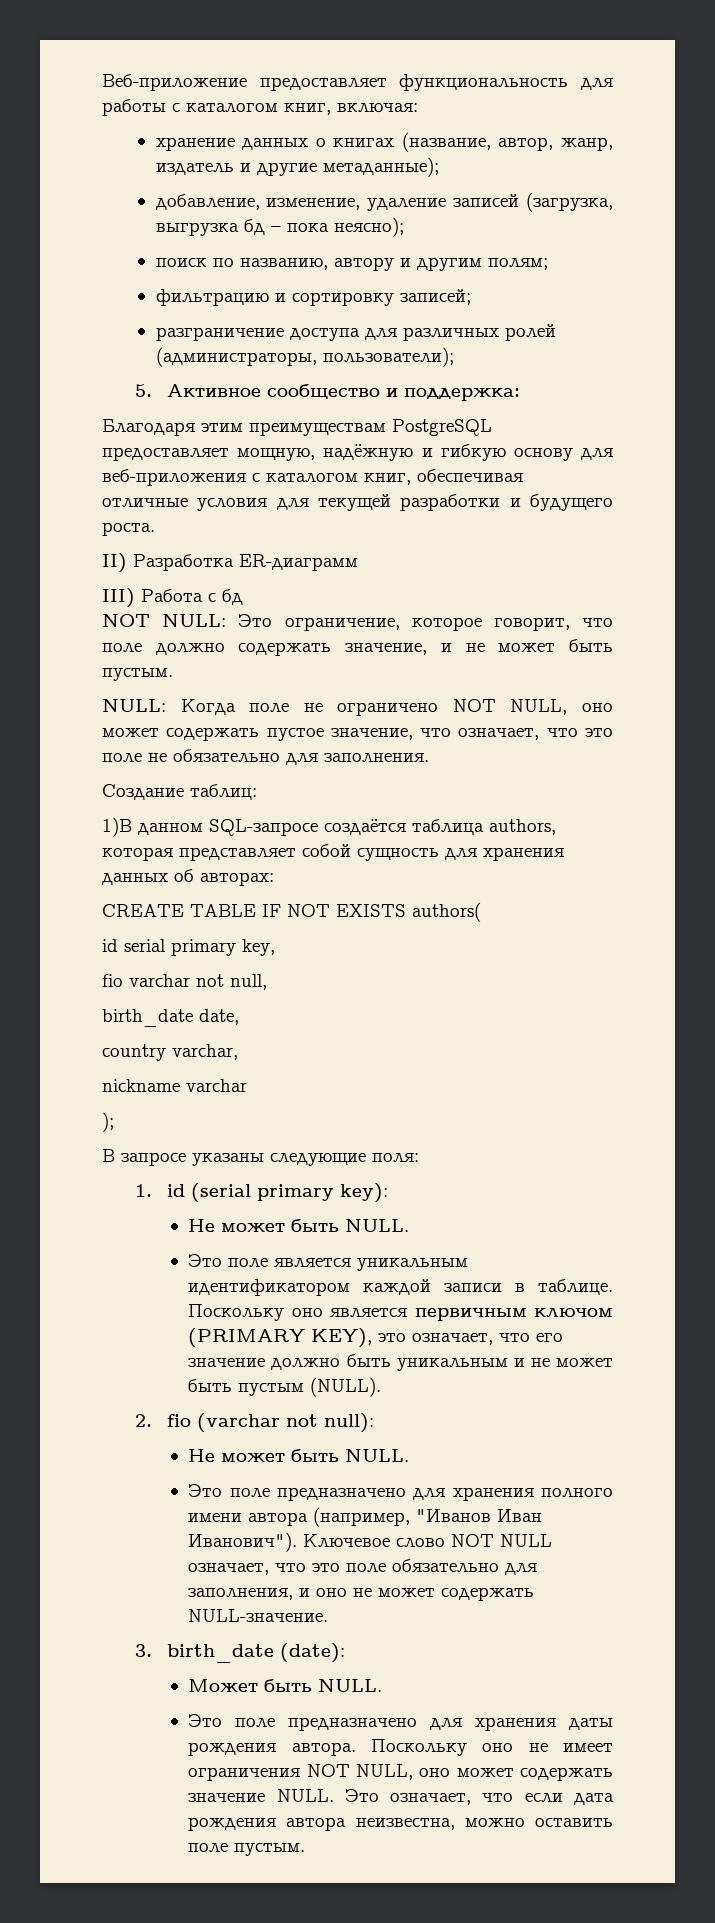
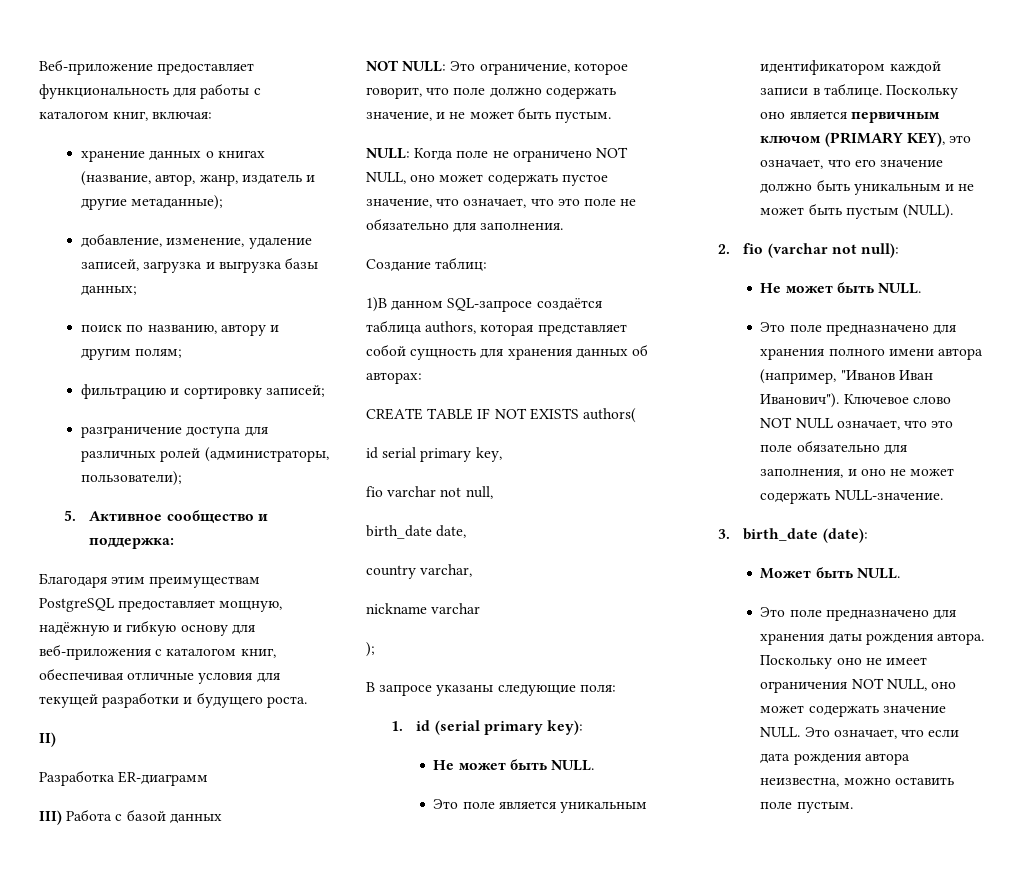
- добавление, изменение, удаление записей (загрузка, выгрузка бд – пока неясно);
+ добавление, изменение, удаление записей, загрузка и выгрузка базы данных;
- II) Разработка ER-диаграмм
+ II)
+ Разработка ER-диаграмм
- III) Работа с бд
+ III) Работа с базой данных

